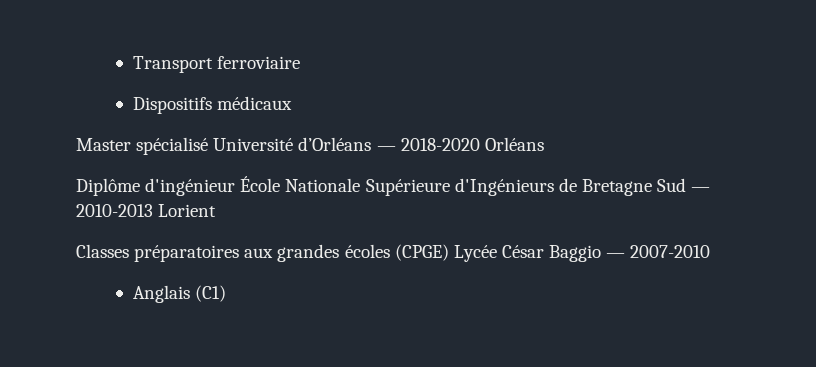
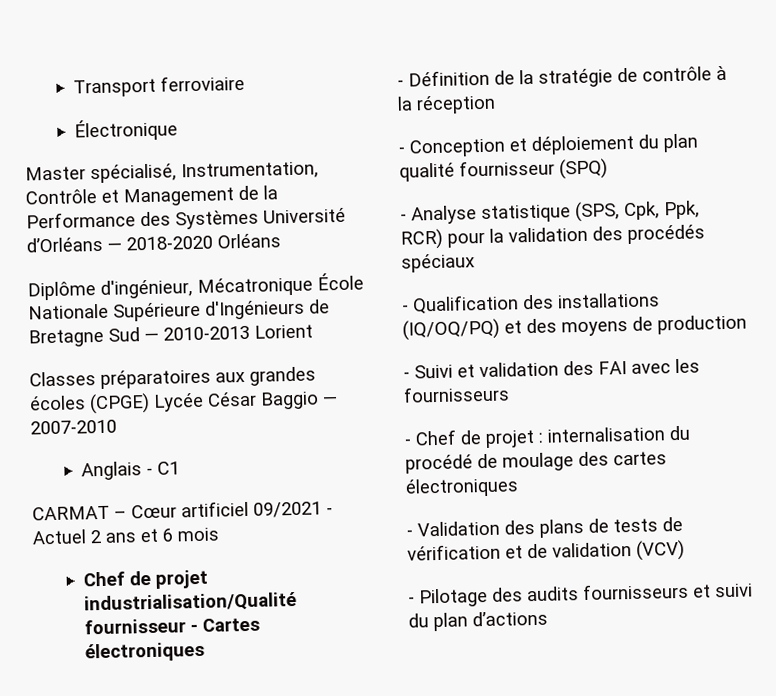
- Dispositifs médicaux
+ Électronique
- Master spécialisé Université d’Orléans — 2018-2020 Orléans
+ Master spécialisé, Instrumentation, Contrôle et Management de la Performance des Systèmes Université d’Orléans — 2018-2020 Orléans
- Diplôme d'ingénieur École Nationale Supérieure d'Ingénieurs de Bretagne Sud — 2010-2013 Lorient
+ Diplôme d'ingénieur, Mécatronique École Nationale Supérieure d'Ingénieurs de Bretagne Sud — 2010-2013 Lorient
- Anglais (C1)
+ Anglais - C1
+ CARMAT – Cœur artificiel 09/2021 - Actuel 2 ans et 6 mois
+ Chef de projet industrialisation/Qualité fournisseur - Cartes électroniques
+ - Définition de la stratégie de contrôle à la réception
+ - Conception et déploiement du plan qualité fournisseur (SPQ)
+ - Analyse statistique (SPS, Cpk, Ppk, RCR) pour la validation des procédés spéciaux
+ - Qualification des installations (IQ/OQ/PQ) et des moyens de production
+ - Suivi et validation des FAI avec les fournisseurs
+ - Chef de projet : internalisation du procédé de moulage des cartes électroniques
+ - Validation des plans de tests de vérification et de validation (VCV)
+ - Pilotage des audits fournisseurs et suivi du plan d’actions

